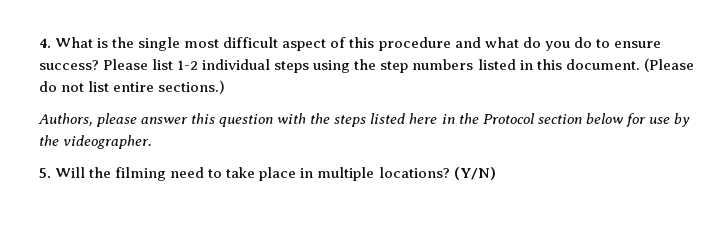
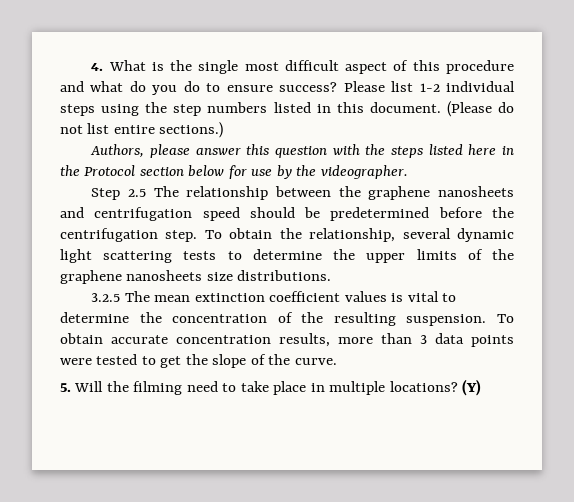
+ Step 2.5 The relationship between the graphene nanosheets and centrifugation speed should be predetermined before the centrifugation step. To obtain the relationship, several dynamic light scattering tests to determine the upper limits of the graphene nanosheets size distributions.
+ 3.2.5 The mean extinction coefficient values is vital to determine the concentration of the resulting suspension. To obtain accurate concentration results, more than 3 data points were tested to get the slope of the curve.
- (Y/N)
+ (Y)

